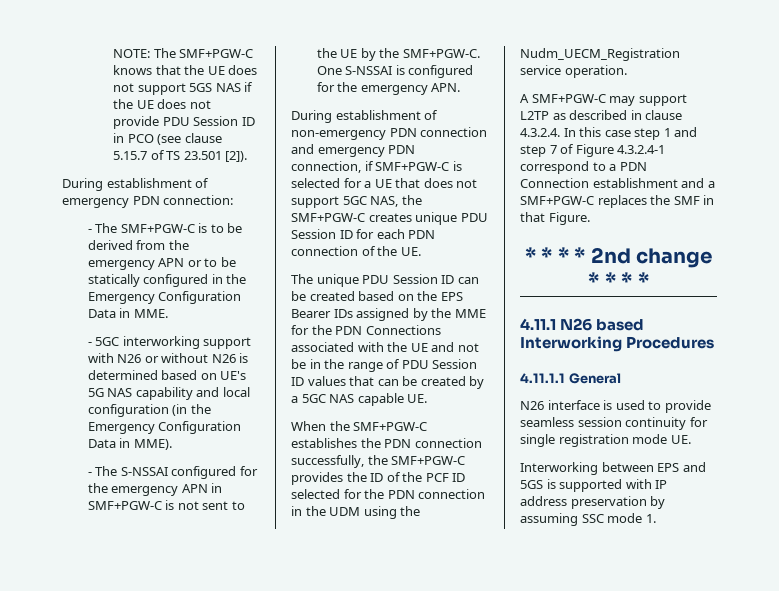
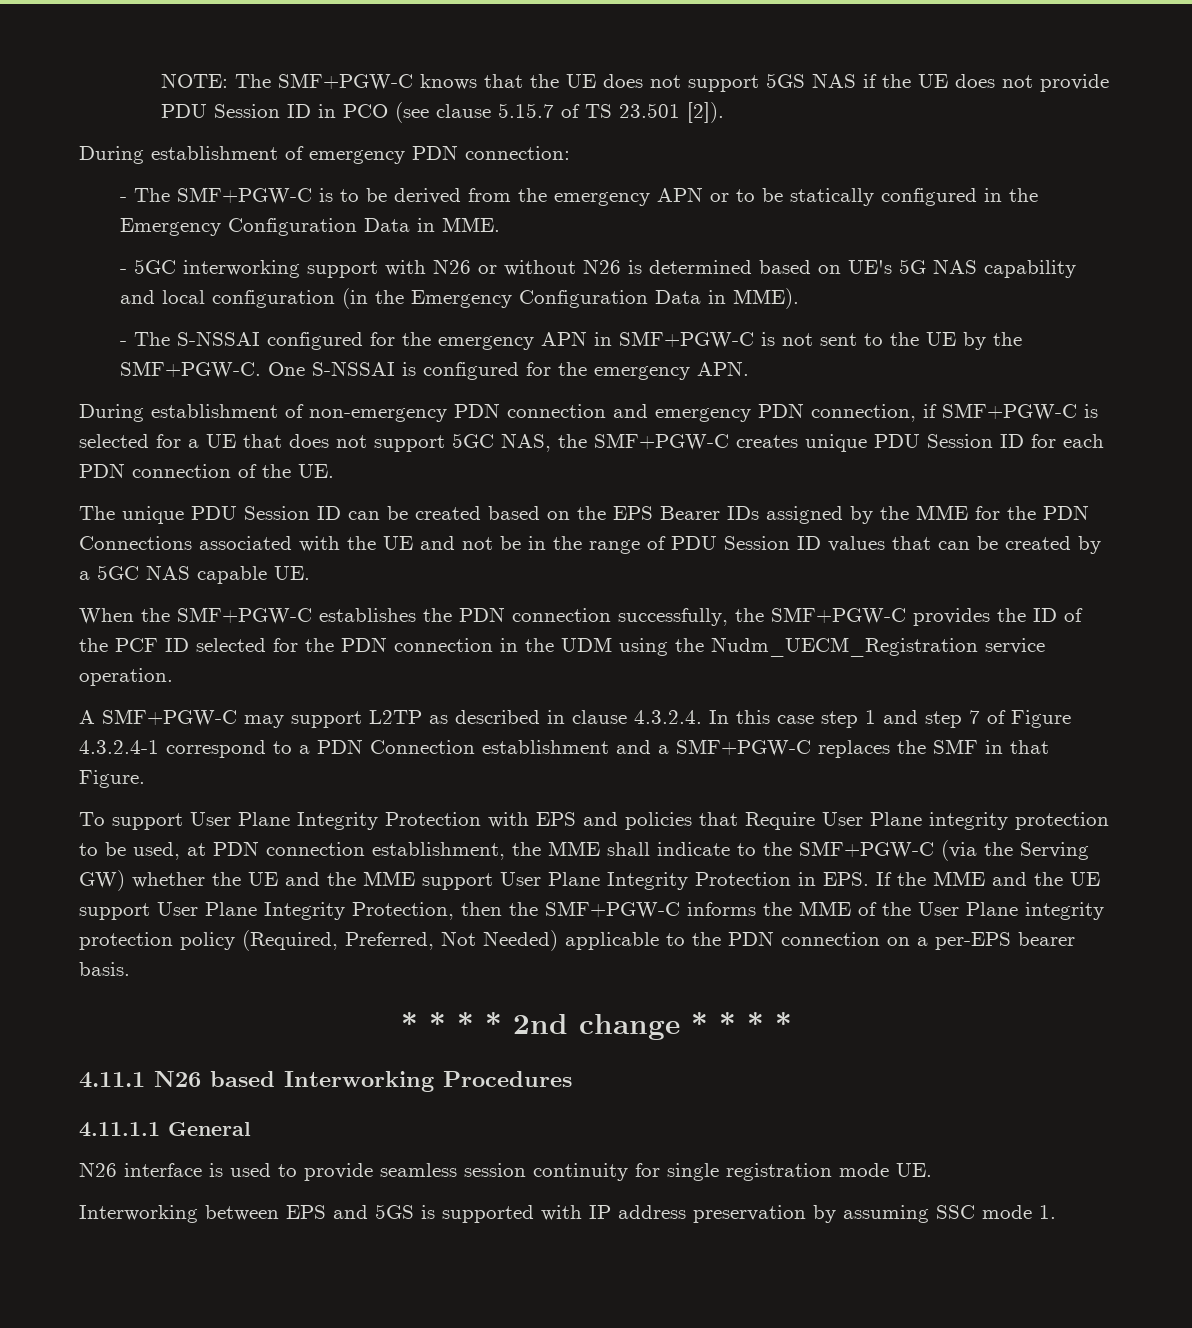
+ To support User Plane Integrity Protection with EPS and policies that Require User Plane integrity protection to be used, at PDN connection establishment, the MME shall indicate to the SMF+PGW-C (via the Serving GW) whether the UE and the MME support User Plane Integrity Protection in EPS. If the MME and the UE support User Plane Integrity Protection, then the SMF+PGW-C informs the MME of the User Plane integrity protection policy (Required, Preferred, Not Needed) applicable to the PDN connection on a per-EPS bearer basis.

